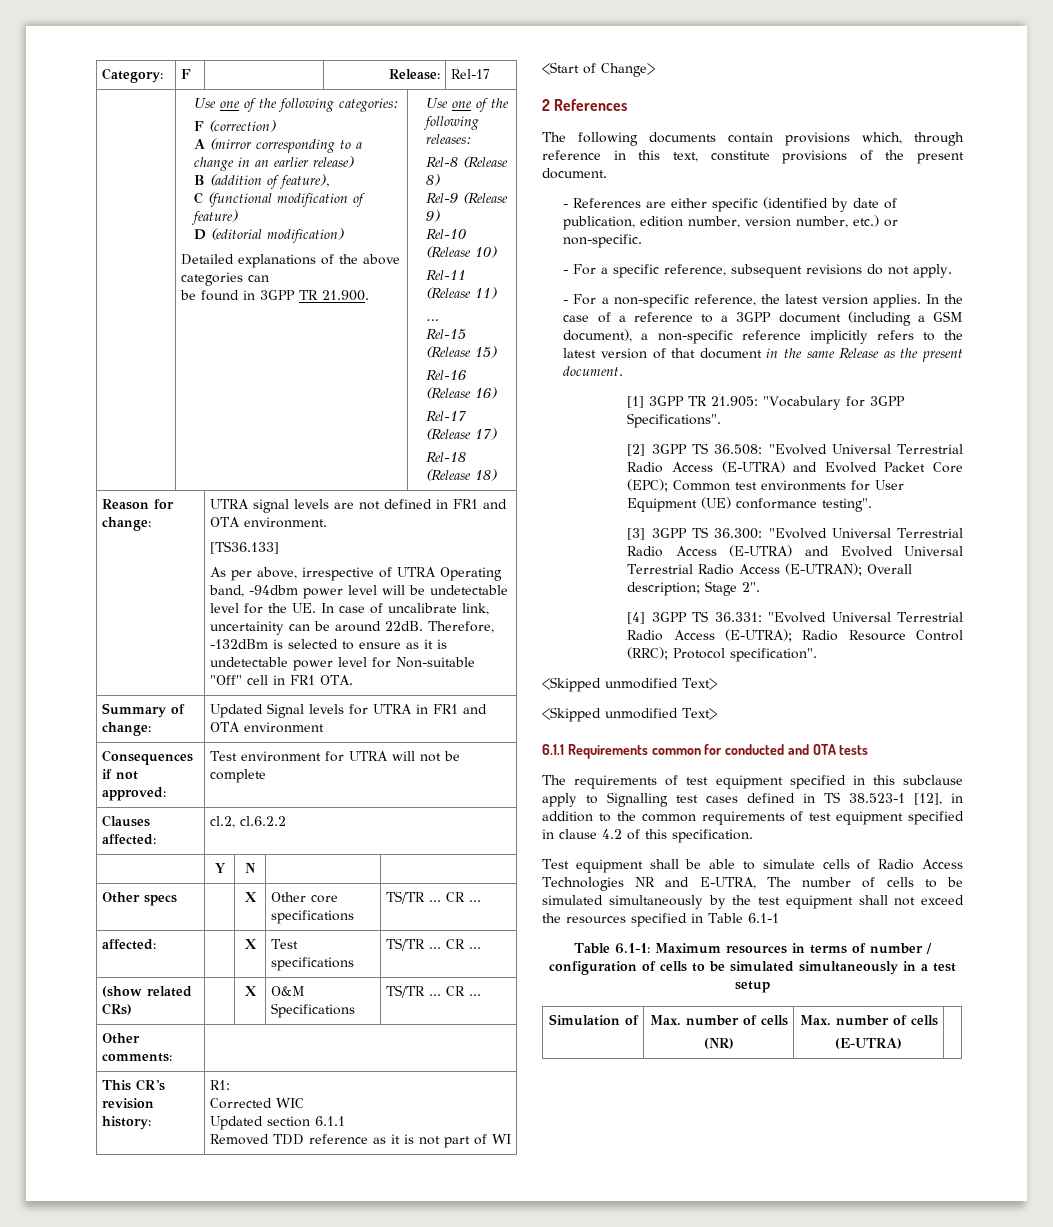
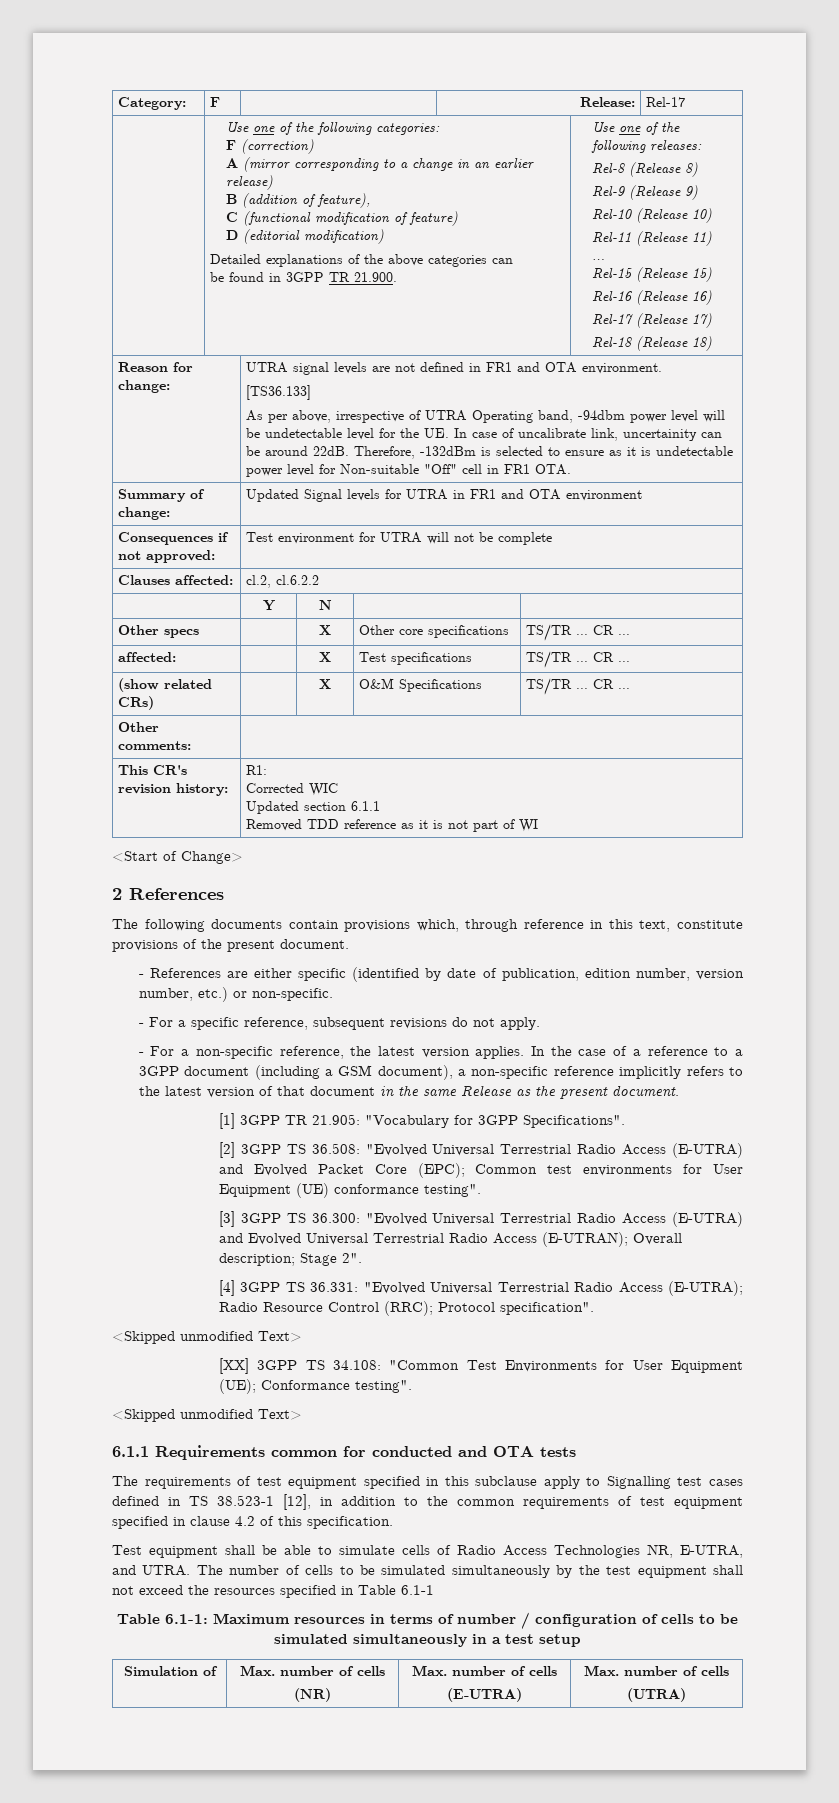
+ [XX] 3GPP TS 34.108: "Common Test Environments for User Equipment (UE); Conformance testing".
- Test equipment shall be able to simulate cells of Radio Access Technologies NR and E-UTRA, The number of cells to be simulated simultaneously by the test equipment shall not exceed the resources specified in Table 6.1-1
+ Test equipment shall be able to simulate cells of Radio Access Technologies NR, E-UTRA, and UTRA. The number of cells to be simulated simultaneously by the test equipment shall not exceed the resources specified in Table 6.1-1
  Simulation of | Max. number of cells
  (NR) | Max. number of cells
- (E-UTRA) |
+ (E-UTRA) | Max. number of cells
+ (UTRA)

